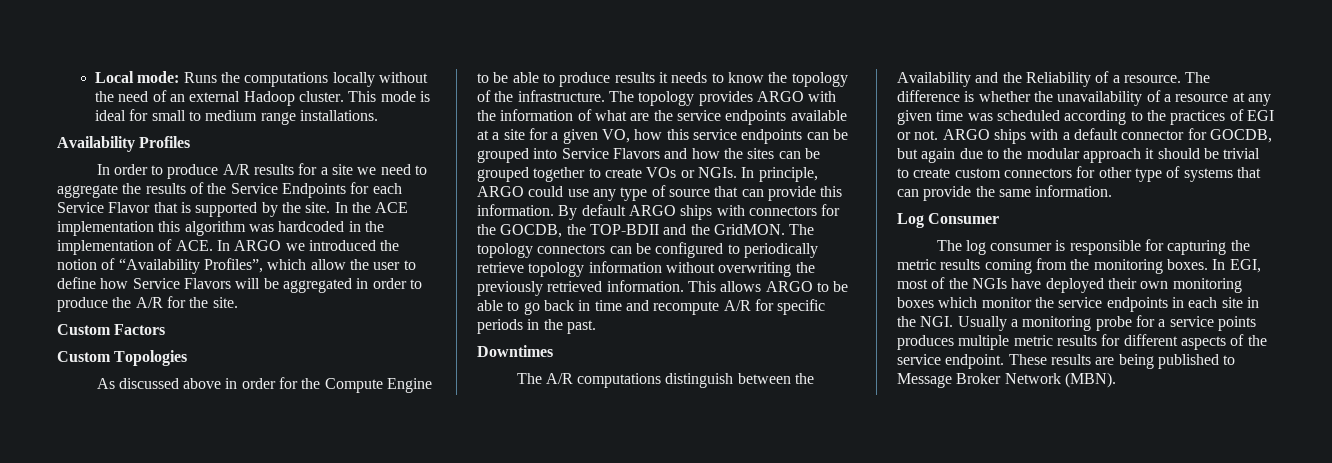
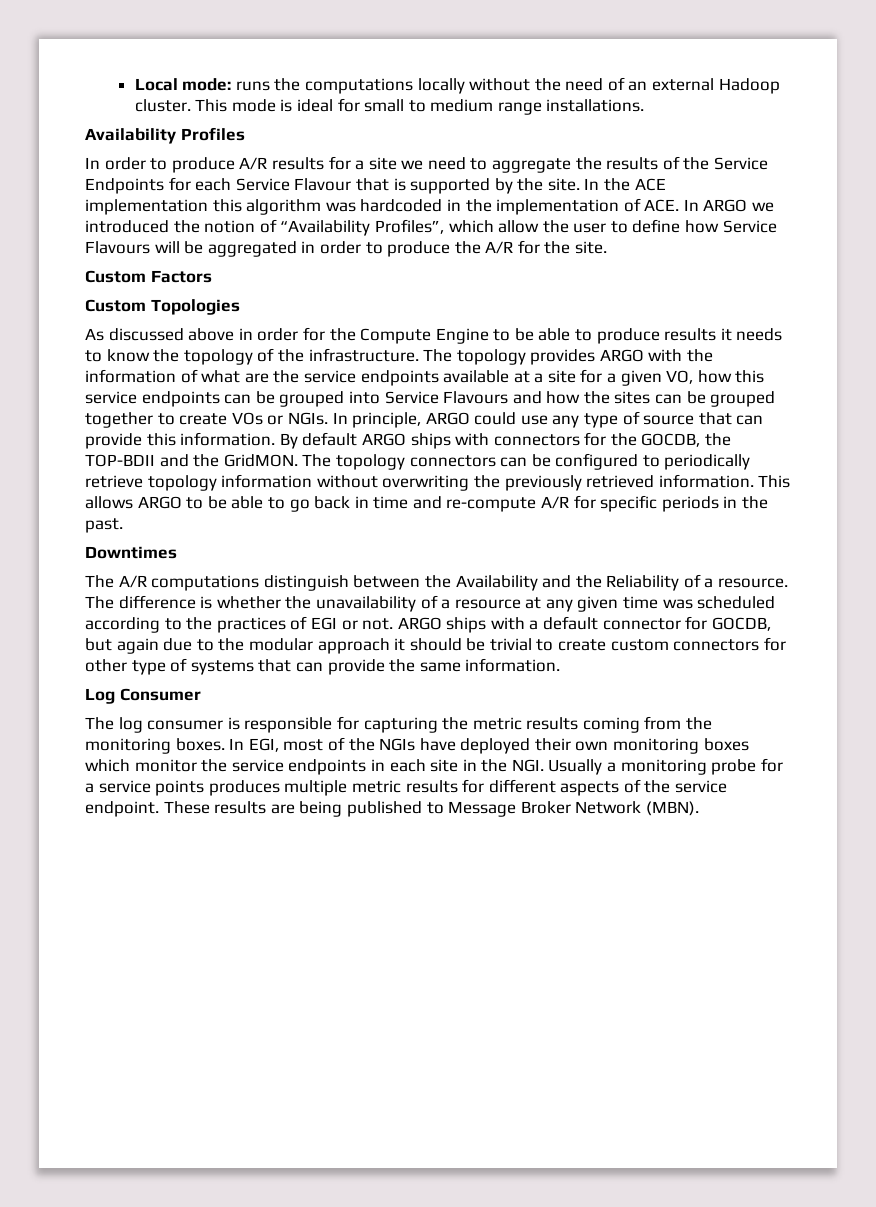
- Local mode: Runs the computations locally without the need of an external Hadoop cluster.
+ Local mode: runs the computations locally without the need of an external Hadoop cluster.
- In order to produce A/R results for a site we need to aggregate the results of the Service Endpoints for each Service Flavor that is supported by the site.
+ In order to produce A/R results for a site we need to aggregate the results of the Service Endpoints for each Service Flavour that is supported by the site.
- In the ACE implementation this algorithm was hardcoded in the implementation of ACE. In ARGO we introduced the notion of “Availability Profiles”, which allow the user to define how Service Flavors will be aggregated in order to produce the A/R for the site.
+ In the ACE implementation this algorithm was hardcoded in the implementation of ACE. In ARGO we introduced the notion of “Availability Profiles”, which allow the user to define how Service Flavours will be aggregated in order to produce the A/R for the site.
- The topology provides ARGO with the information of what are the service endpoints available at a site for a given VO, how this service endpoints can be grouped into Service Flavors and how the sites can be grouped together to create VOs or NGIs.
+ The topology provides ARGO with the information of what are the service endpoints available at a site for a given VO, how this service endpoints can be grouped into Service Flavours and how the sites can be grouped together to create VOs or NGIs.
- This allows ARGO to be able to go back in time and recompute A/R for specific periods in the past.
+ This allows ARGO to be able to go back in time and re-compute A/R for specific periods in the past.

